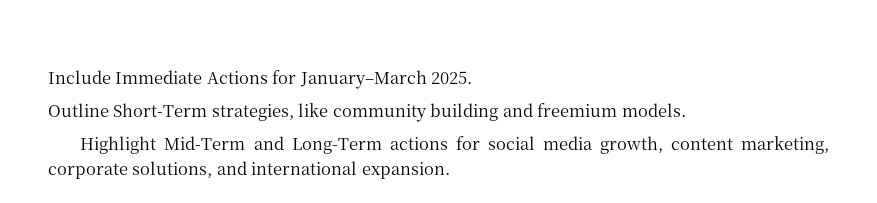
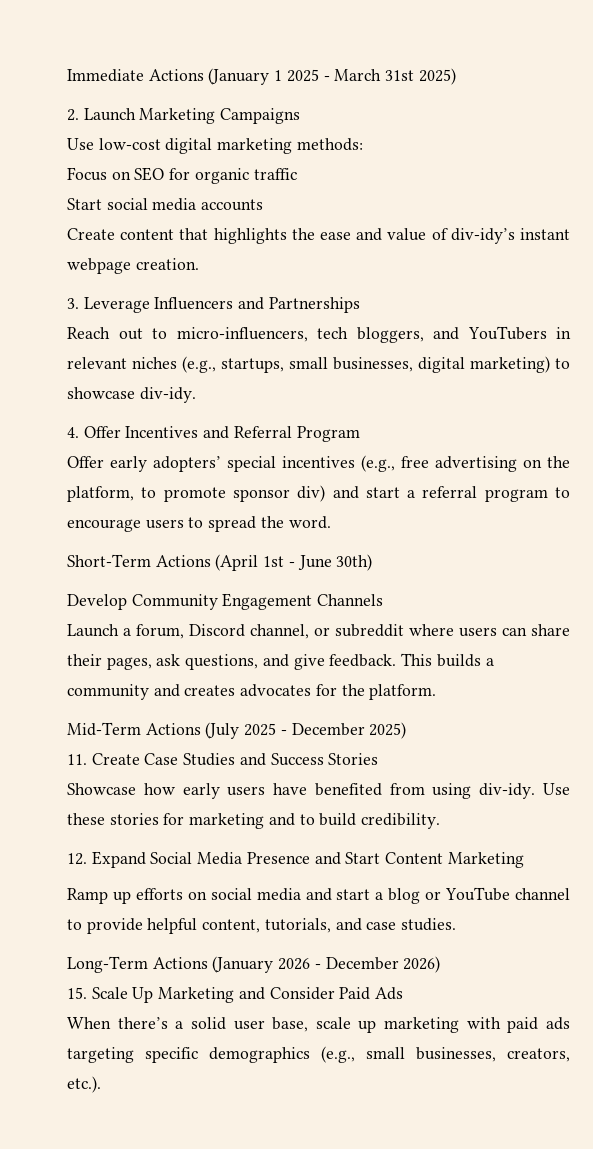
- Include Immediate Actions for January–March 2025.
- Outline Short-Term strategies, like community building and freemium models.
- Highlight Mid-Term and Long-Term actions for social media growth, content marketing, corporate solutions, and international expansion.
+ Immediate Actions (January 1 2025 - March 31st 2025)
+ 2. Launch Marketing Campaigns
+ Use low-cost digital marketing methods:
+ Focus on SEO for organic traffic
+ Start social media accounts
+ Create content that highlights the ease and value of div-idy’s instant webpage creation.
+ 3. Leverage Influencers and Partnerships
+ Reach out to micro-influencers, tech bloggers, and YouTubers in relevant niches (e.g., startups, small businesses, digital marketing) to showcase div-idy.
+ 4. Offer Incentives and Referral Program
+ Offer early adopters’ special incentives (e.g., free advertising on the platform, to promote sponsor div) and start a referral program to encourage users to spread the word.
+ Short-Term Actions (April 1st - June 30th)
+ Develop Community Engagement Channels
+ Launch a forum, Discord channel, or subreddit where users can share their pages, ask questions, and give feedback. This builds a community and creates advocates for the platform.
+ Mid-Term Actions (July 2025 - December 2025)
+ 11. Create Case Studies and Success Stories
+ Showcase how early users have benefited from using div-idy. Use these stories for marketing and to build credibility.
+ 12. Expand Social Media Presence and Start Content Marketing
+ Ramp up efforts on social media and start a blog or YouTube channel to provide helpful content, tutorials, and case studies.
+ Long-Term Actions (January 2026 - December 2026)
+ 15. Scale Up Marketing and Consider Paid Ads
+ When there’s a solid user base, scale up marketing with paid ads targeting specific demographics (e.g., small businesses, creators, etc.).

